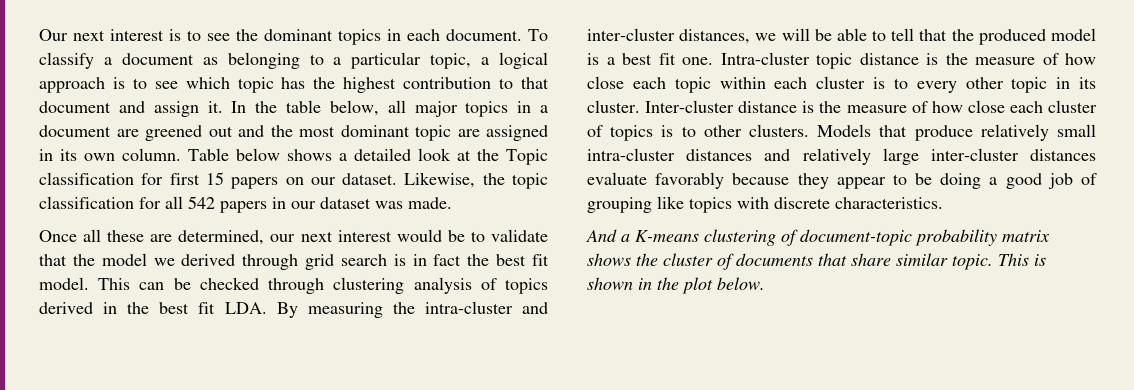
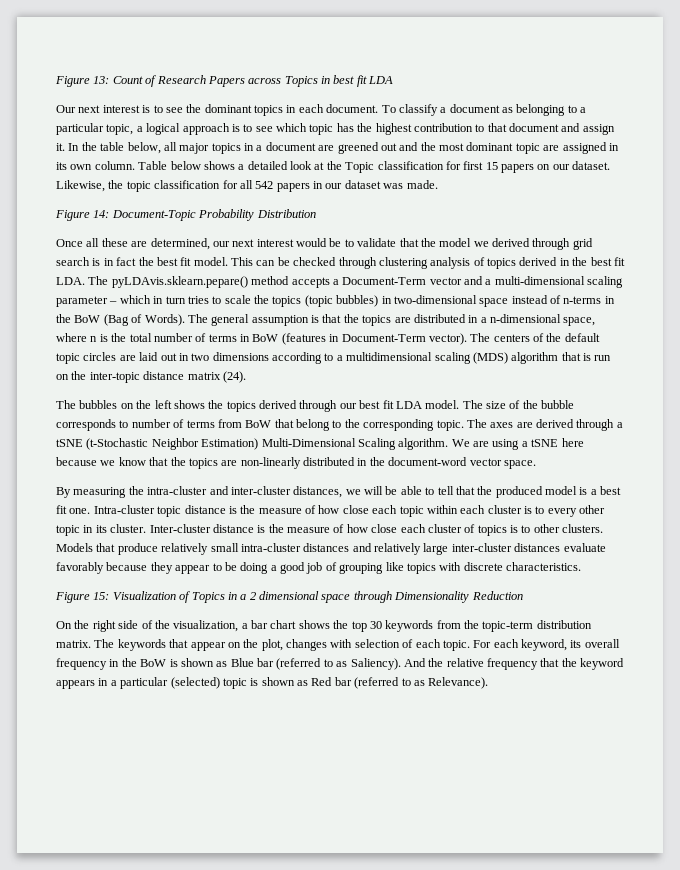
+ Figure 13: Count of Research Papers across Topics in best fit LDA
+ Figure 14: Document-Topic Probability Distribution
- This can be checked through clustering analysis of topics derived in the best fit LDA. By measuring the intra-cluster and inter-cluster distances, we will be able to tell that the produced model is a best fit one.
+ This can be checked through clustering analysis of topics derived in the best fit LDA. The pyLDAvis.sklearn.pepare() method accepts a Document-Term vector and a multi-dimensional scaling parameter – which in turn tries to scale the topics (topic bubbles) in two-dimensional space instead of n-terms in the BoW (Bag of Words). The general assumption is that the topics are distributed in a n-dimensional space, where n is the total number of terms in BoW (features in Document-Term vector). The centers of the default topic circles are laid out in two dimensions according to a multidimensional scaling (MDS) algorithm that is run on the inter-topic distance matrix (24).
+ The bubbles on the left shows the topics derived through our best fit LDA model. The size of the bubble corresponds to number of terms from BoW that belong to the corresponding topic. The axes are derived through a tSNE (t-Stochastic Neighbor Estimation) Multi-Dimensional Scaling algorithm. We are using a tSNE here because we know that the topics are non-linearly distributed in the document-word vector space.
+ By measuring the intra-cluster and inter-cluster distances, we will be able to tell that the produced model is a best fit one.
- And a K-means clustering of document-topic probability matrix shows the cluster of documents that share similar topic. This is shown in the plot below.
+ Figure 15: Visualization of Topics in a 2 dimensional space through Dimensionality Reduction
+ On the right side of the visualization, a bar chart shows the top 30 keywords from the topic-term distribution matrix. The keywords that appear on the plot, changes with selection of each topic. For each keyword, its overall frequency in the BoW is shown as Blue bar (referred to as Saliency). And the relative frequency that the keyword appears in a particular (selected) topic is shown as Red bar (referred to as Relevance).

